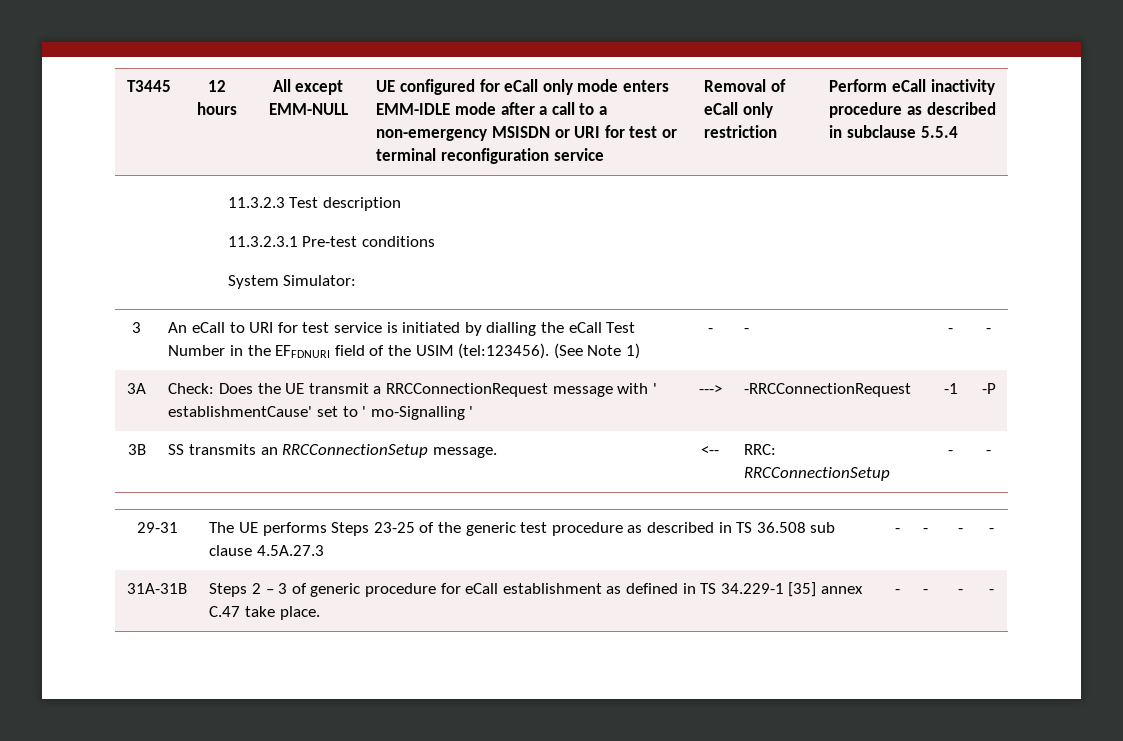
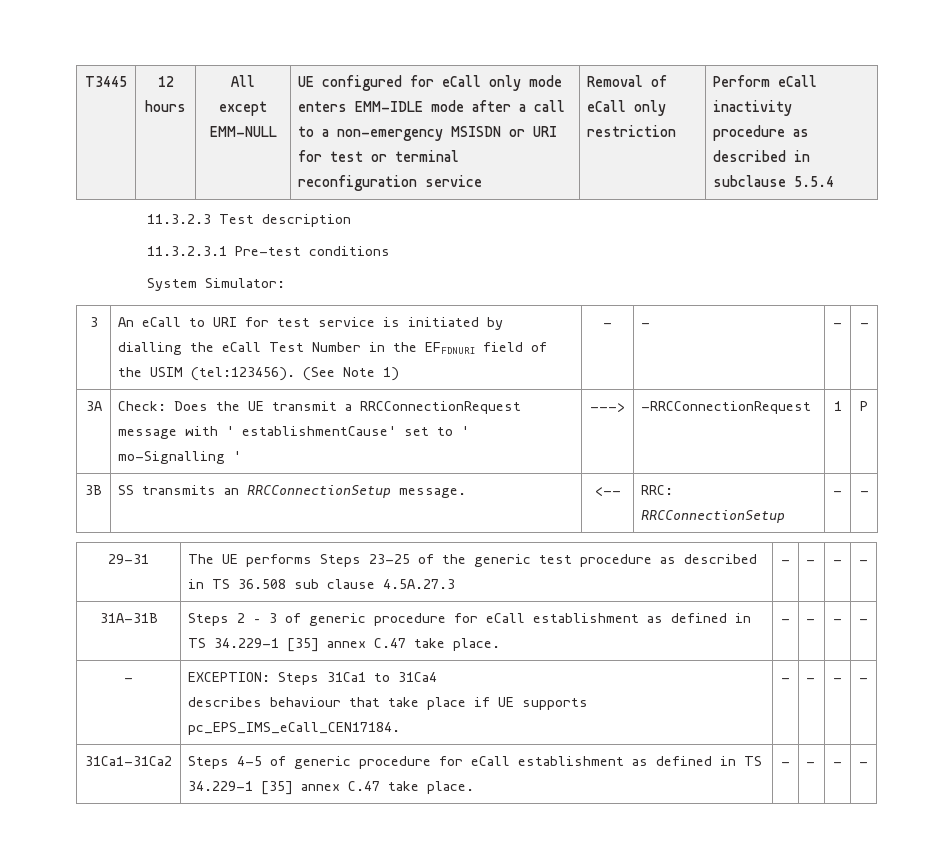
- 3A | Check: Does the UE transmit a RRCConnectionRequest message with ' establishmentCause' set to ' mo-Signalling ' | ---> | -RRCConnectionRequest | -1 | -P
+ 3A | Check: Does the UE transmit a RRCConnectionRequest message with ' establishmentCause' set to ' mo-Signalling ' | ---> | -RRCConnectionRequest | 1 | P
+ - | EXCEPTION: Steps 31Ca1 to 31Ca4
+ describes behaviour that take place if UE supports pc_EPS_IMS_eCall_CEN17184. | - | - | - | -
+ 31Ca1-31Ca2 | Steps 4-5 of generic procedure for eCall establishment as defined in TS 34.229-1 [35] annex C.47 take place. | - | - | - | -

